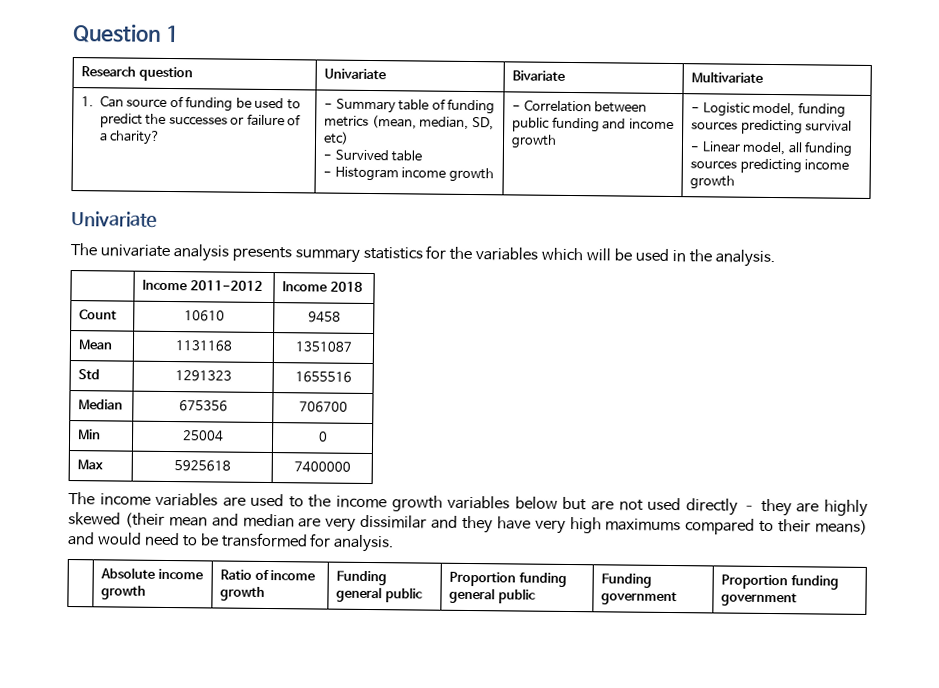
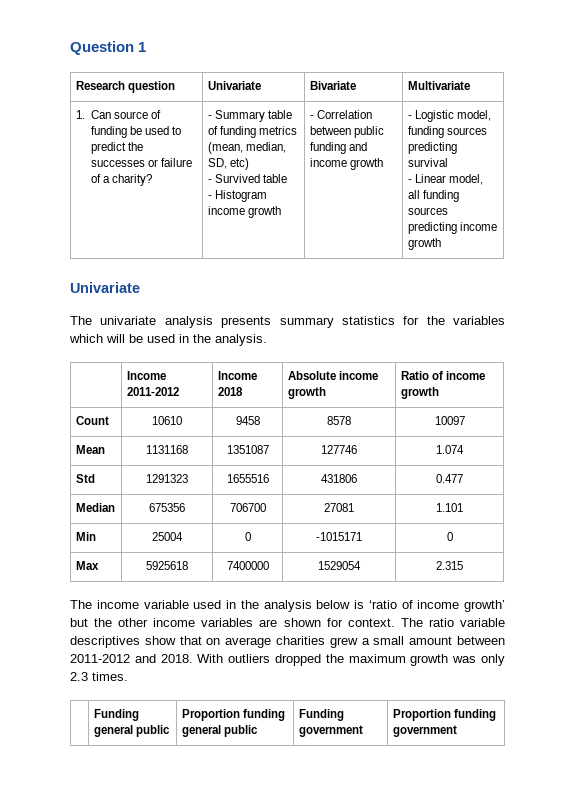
- | Income 2011-2012 | Income 2018
- Count | 10610 | 9458
- Mean | 1131168 | 1351087
- Std | 1291323 | 1655516
- Median | 675356 | 706700
- Min | 25004 | 0
- Max | 5925618 | 7400000
- The income variables are used to the income growth variables below but are not used directly – they are highly skewed (their mean and median are very dissimilar and they have very high maximums compared to their means) and would need to be transformed for analysis.
- | Absolute income growth | Ratio of income growth | Funding general public | Proportion funding general public | Funding government | Proportion funding government
+ | Income 2011-2012 | Income 2018 | Absolute income growth | Ratio of income growth
+ Count | 10610 | 9458 | 8578 | 10097
+ Mean | 1131168 | 1351087 | 127746 | 1.074
+ Std | 1291323 | 1655516 | 431806 | 0.477
+ Median | 675356 | 706700 | 27081 | 1.101
+ Min | 25004 | 0 | -1015171 | 0
+ Max | 5925618 | 7400000 | 1529054 | 2.315
+ The income variable used in the analysis below is ‘ratio of income growth’ but the other income variables are shown for context. The ratio variable descriptives show that on average charities grew a small amount between 2011-2012 and 2018. With outliers dropped the maximum growth was only 2.3 times.
+ | Funding general public | Proportion funding general public | Funding government | Proportion funding government

